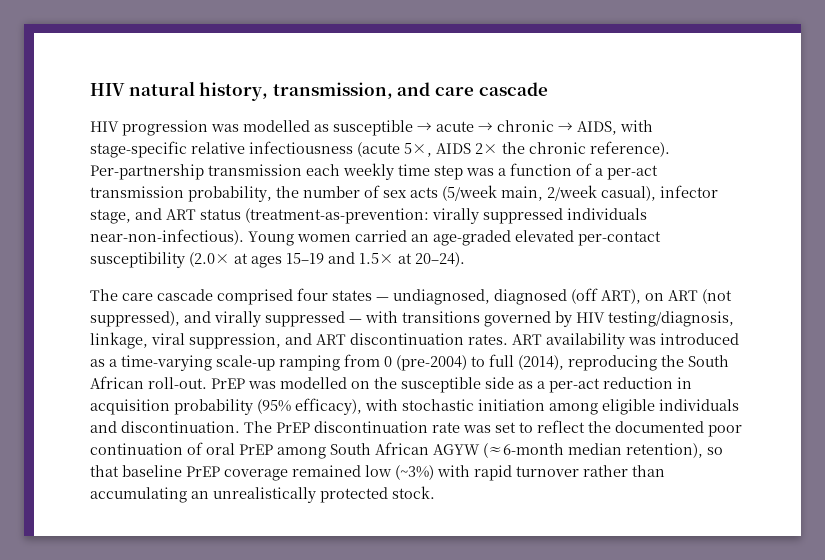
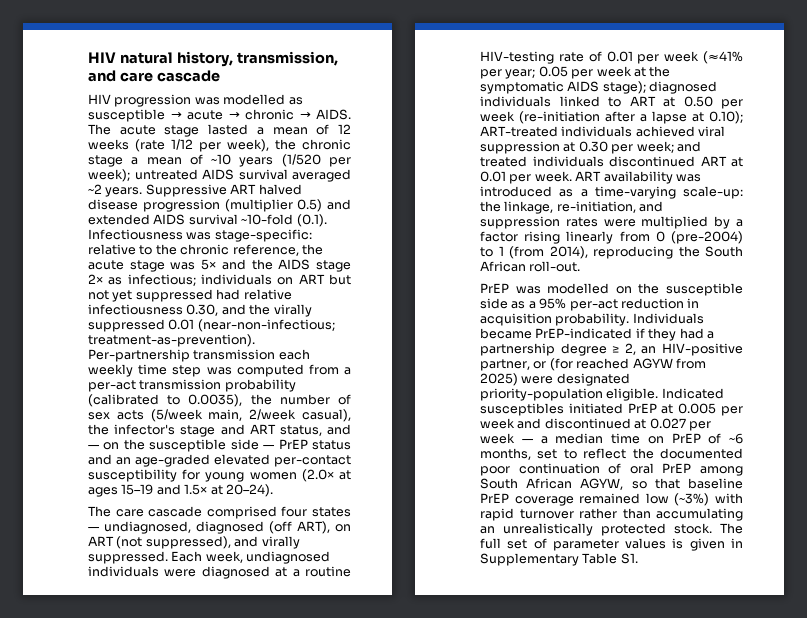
- HIV progression was modelled as susceptible → acute → chronic → AIDS, with stage-specific relative infectiousness (acute 5×, AIDS 2× the chronic reference).
+ HIV progression was modelled as susceptible → acute → chronic → AIDS. The acute stage lasted a mean of 12 weeks (rate 1/12 per week), the chronic stage a mean of ~10 years (1/520 per week); untreated AIDS survival averaged ~2 years. Suppressive ART halved disease progression (multiplier 0.5) and extended AIDS survival ~10-fold (0.1). Infectiousness was stage-specific: relative to the chronic reference, the acute stage was 5× and the AIDS stage 2× as infectious; individuals on ART but not yet suppressed had relative infectiousness 0.30, and the virally suppressed 0.01 (near-non-infectious; treatment-as-prevention).
- Per-partnership transmission each weekly time step was a function of a per-act transmission probability, the number of sex acts (5/week main, 2/week casual), infector stage, and ART status (treatment-as-prevention: virally suppressed individuals near-non-infectious). Young women carried an age-graded elevated per-contact susceptibility (2.0× at ages 15–19 and 1.5× at 20–24).
+ Per-partnership transmission each weekly time step was computed from a per-act transmission probability (calibrated to 0.0035), the number of sex acts (5/week main, 2/week casual), the infector's stage and ART status, and — on the susceptible side — PrEP status and an age-graded elevated per-contact susceptibility for young women (2.0× at ages 15–19 and 1.5× at 20–24).
- The care cascade comprised four states — undiagnosed, diagnosed (off ART), on ART (not suppressed), and virally suppressed — with transitions governed by HIV testing/diagnosis, linkage, viral suppression, and ART discontinuation rates.
+ The care cascade comprised four states — undiagnosed, diagnosed (off ART), on ART (not suppressed), and virally suppressed. Each week, undiagnosed individuals were diagnosed at a routine HIV-testing rate of 0.01 per week (≈41% per year; 0.05 per week at the symptomatic AIDS stage); diagnosed individuals linked to ART at 0.50 per week (re-initiation after a lapse at 0.10); ART-treated individuals achieved viral suppression at 0.30 per week; and treated individuals discontinued ART at 0.01 per week.
- ART availability was introduced as a time-varying scale-up ramping from 0 (pre-2004) to full (2014), reproducing the South African roll-out. PrEP was modelled on the susceptible side as a per-act reduction in acquisition probability (95% efficacy), with stochastic initiation among eligible individuals and discontinuation. The PrEP discontinuation rate was set to reflect the documented poor continuation of oral PrEP among South African AGYW (≈6-month median retention), so that baseline PrEP coverage remained low (~3%) with rapid turnover rather than accumulating an unrealistically protected stock.
+ ART availability was introduced as a time-varying scale-up: the linkage, re-initiation, and suppression rates were multiplied by a factor rising linearly from 0 (pre-2004) to 1 (from 2014), reproducing the South African roll-out.
+ PrEP was modelled on the susceptible side as a 95% per-act reduction in acquisition probability. Individuals became PrEP-indicated if they had a partnership degree ≥ 2, an HIV-positive partner, or (for reached AGYW from 2025) were designated priority-population eligible. Indicated susceptibles initiated PrEP at 0.005 per week and discontinued at 0.027 per week — a median time on PrEP of ~6 months, set to reflect the documented poor continuation of oral PrEP among South African AGYW, so that baseline PrEP coverage remained low (~3%) with rapid turnover rather than accumulating an unrealistically protected stock.
+ The full set of parameter values is given in Supplementary Table S1.

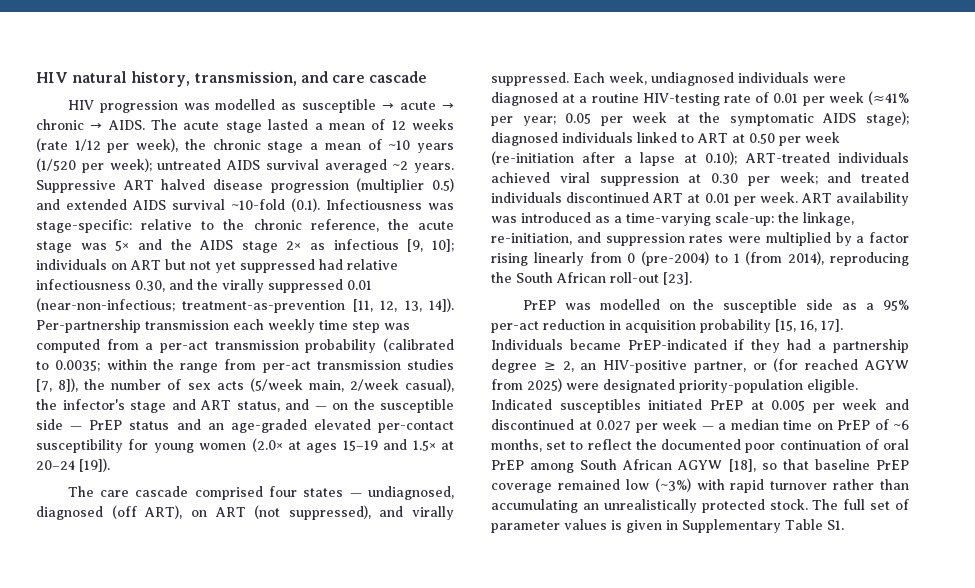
- Suppressive ART halved disease progression (multiplier 0.5) and extended AIDS survival ~10-fold (0.1). Infectiousness was stage-specific: relative to the chronic reference, the acute stage was 5× and the AIDS stage 2× as infectious; individuals on ART but not yet suppressed had relative infectiousness 0.30, and the virally suppressed 0.01 (near-non-infectious; treatment-as-prevention).
+ Suppressive ART halved disease progression (multiplier 0.5) and extended AIDS survival ~10-fold (0.1). Infectiousness was stage-specific: relative to the chronic reference, the acute stage was 5× and the AIDS stage 2× as infectious [9, 10]; individuals on ART but not yet suppressed had relative infectiousness 0.30, and the virally suppressed 0.01 (near-non-infectious; treatment-as-prevention [11, 12, 13, 14]).
- Per-partnership transmission each weekly time step was computed from a per-act transmission probability (calibrated to 0.0035), the number of sex acts (5/week main, 2/week casual), the infector's stage and ART status, and — on the susceptible side — PrEP status and an age-graded elevated per-contact susceptibility for young women (2.0× at ages 15–19 and 1.5× at 20–24).
+ Per-partnership transmission each weekly time step was computed from a per-act transmission probability (calibrated to 0.0035; within the range from per-act transmission studies [7, 8]), the number of sex acts (5/week main, 2/week casual), the infector's stage and ART status, and — on the susceptible side — PrEP status and an age-graded elevated per-contact susceptibility for young women (2.0× at ages 15–19 and 1.5× at 20–24 [19]).
- ART availability was introduced as a time-varying scale-up: the linkage, re-initiation, and suppression rates were multiplied by a factor rising linearly from 0 (pre-2004) to 1 (from 2014), reproducing the South African roll-out.
+ ART availability was introduced as a time-varying scale-up: the linkage, re-initiation, and suppression rates were multiplied by a factor rising linearly from 0 (pre-2004) to 1 (from 2014), reproducing the South African roll-out [23].
- PrEP was modelled on the susceptible side as a 95% per-act reduction in acquisition probability.
+ PrEP was modelled on the susceptible side as a 95% per-act reduction in acquisition probability [15, 16, 17].
- Indicated susceptibles initiated PrEP at 0.005 per week and discontinued at 0.027 per week — a median time on PrEP of ~6 months, set to reflect the documented poor continuation of oral PrEP among South African AGYW, so that baseline PrEP coverage remained low (~3%) with rapid turnover rather than accumulating an unrealistically protected stock.
+ Indicated susceptibles initiated PrEP at 0.005 per week and discontinued at 0.027 per week — a median time on PrEP of ~6 months, set to reflect the documented poor continuation of oral PrEP among South African AGYW [18], so that baseline PrEP coverage remained low (~3%) with rapid turnover rather than accumulating an unrealistically protected stock.

